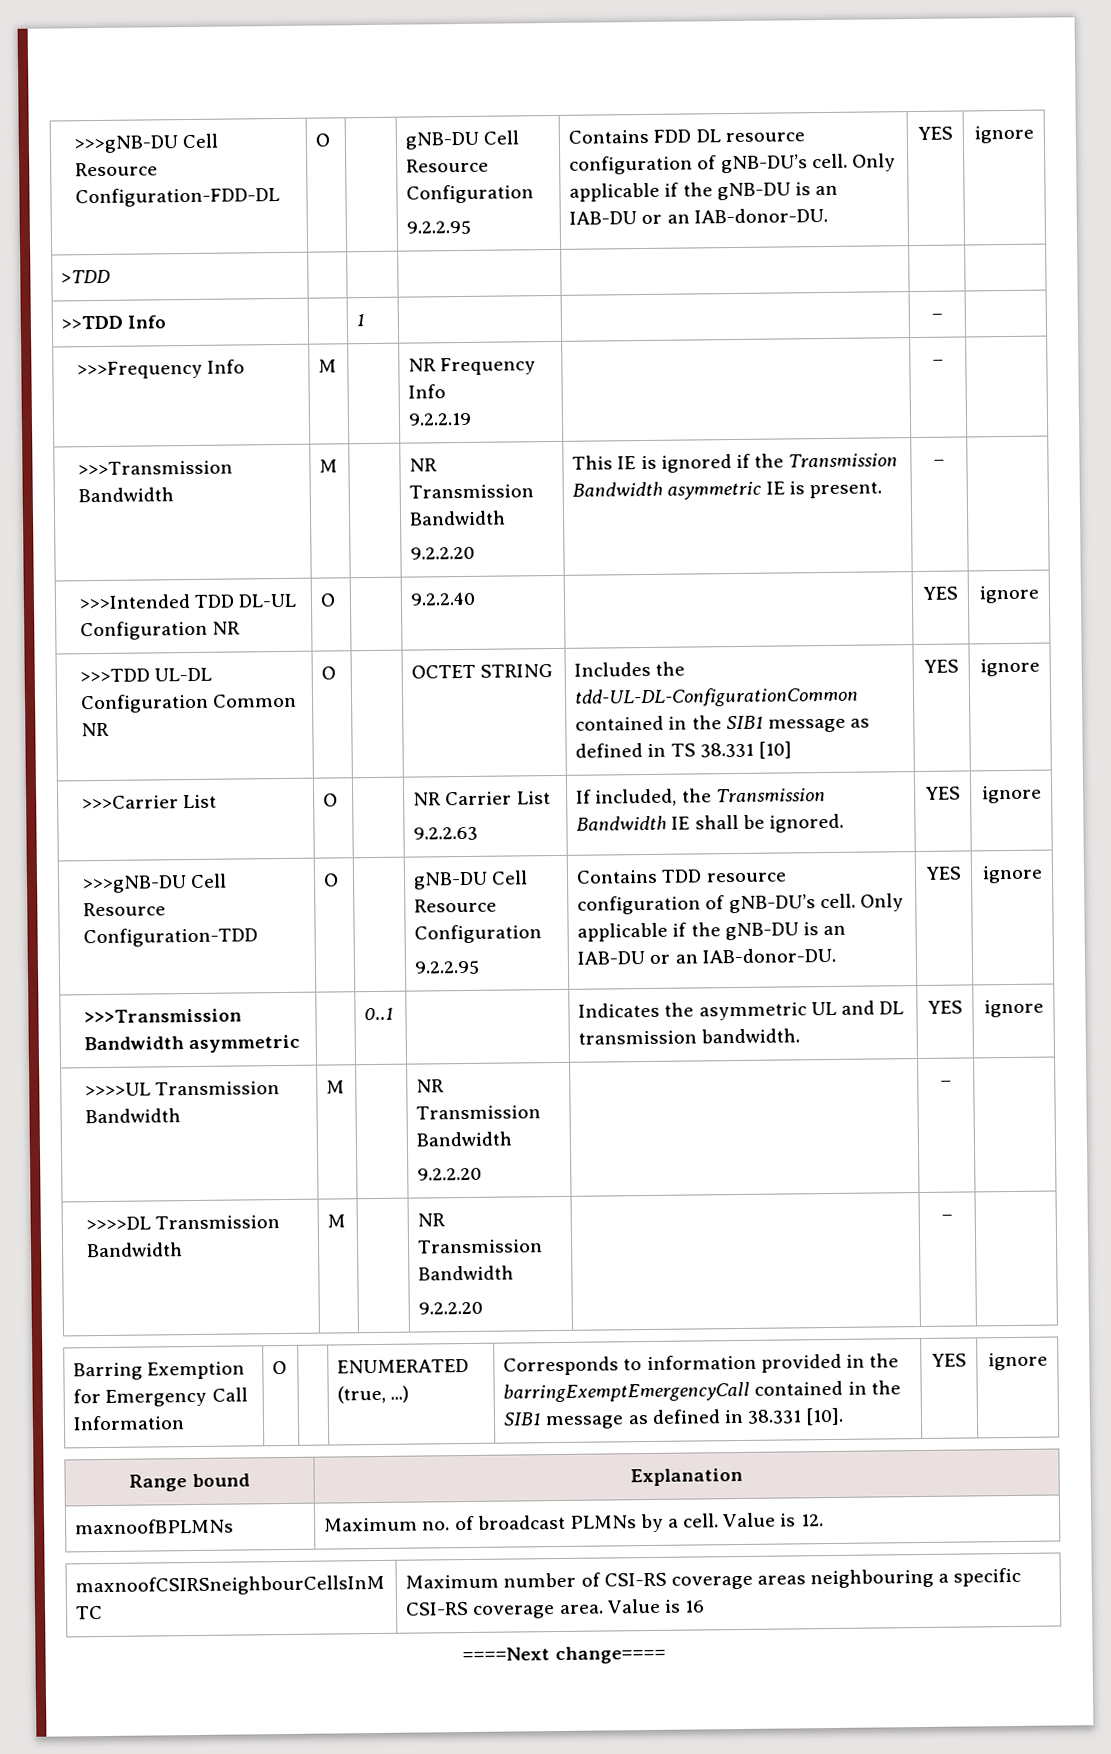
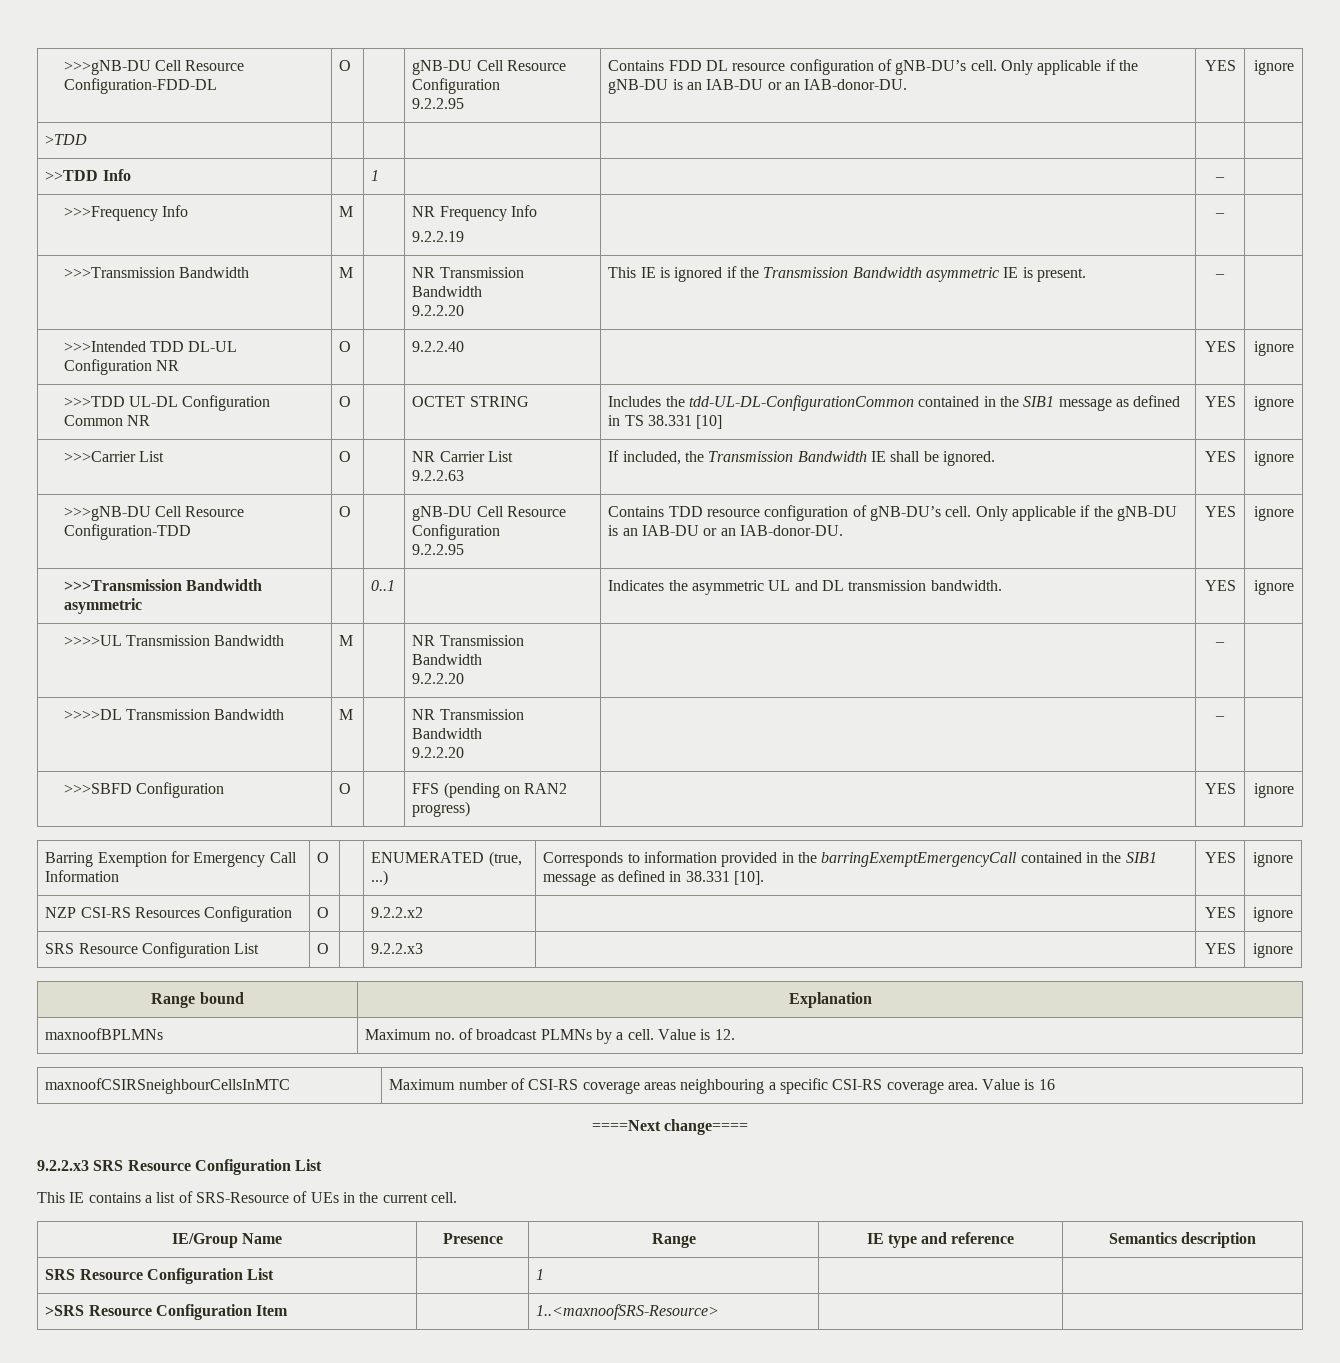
+ >>>SBFD Configuration | O | | FFS (pending on RAN2 progress) | | YES | ignore
+ NZP CSI-RS Resources Configuration | O | | 9.2.2.x2 | | YES | ignore
+ SRS Resource Configuration List | O | | 9.2.2.x3 | | YES | ignore
+ 9.2.2.x3 SRS Resource Configuration List
+ This IE contains a list of SRS-Resource of UEs in the current cell.
+ IE/Group Name | Presence | Range | IE type and reference | Semantics description
+ SRS Resource Configuration List | | 1 | |
+ >SRS Resource Configuration Item | | 1..<maxnoofSRS-Resource> | |

